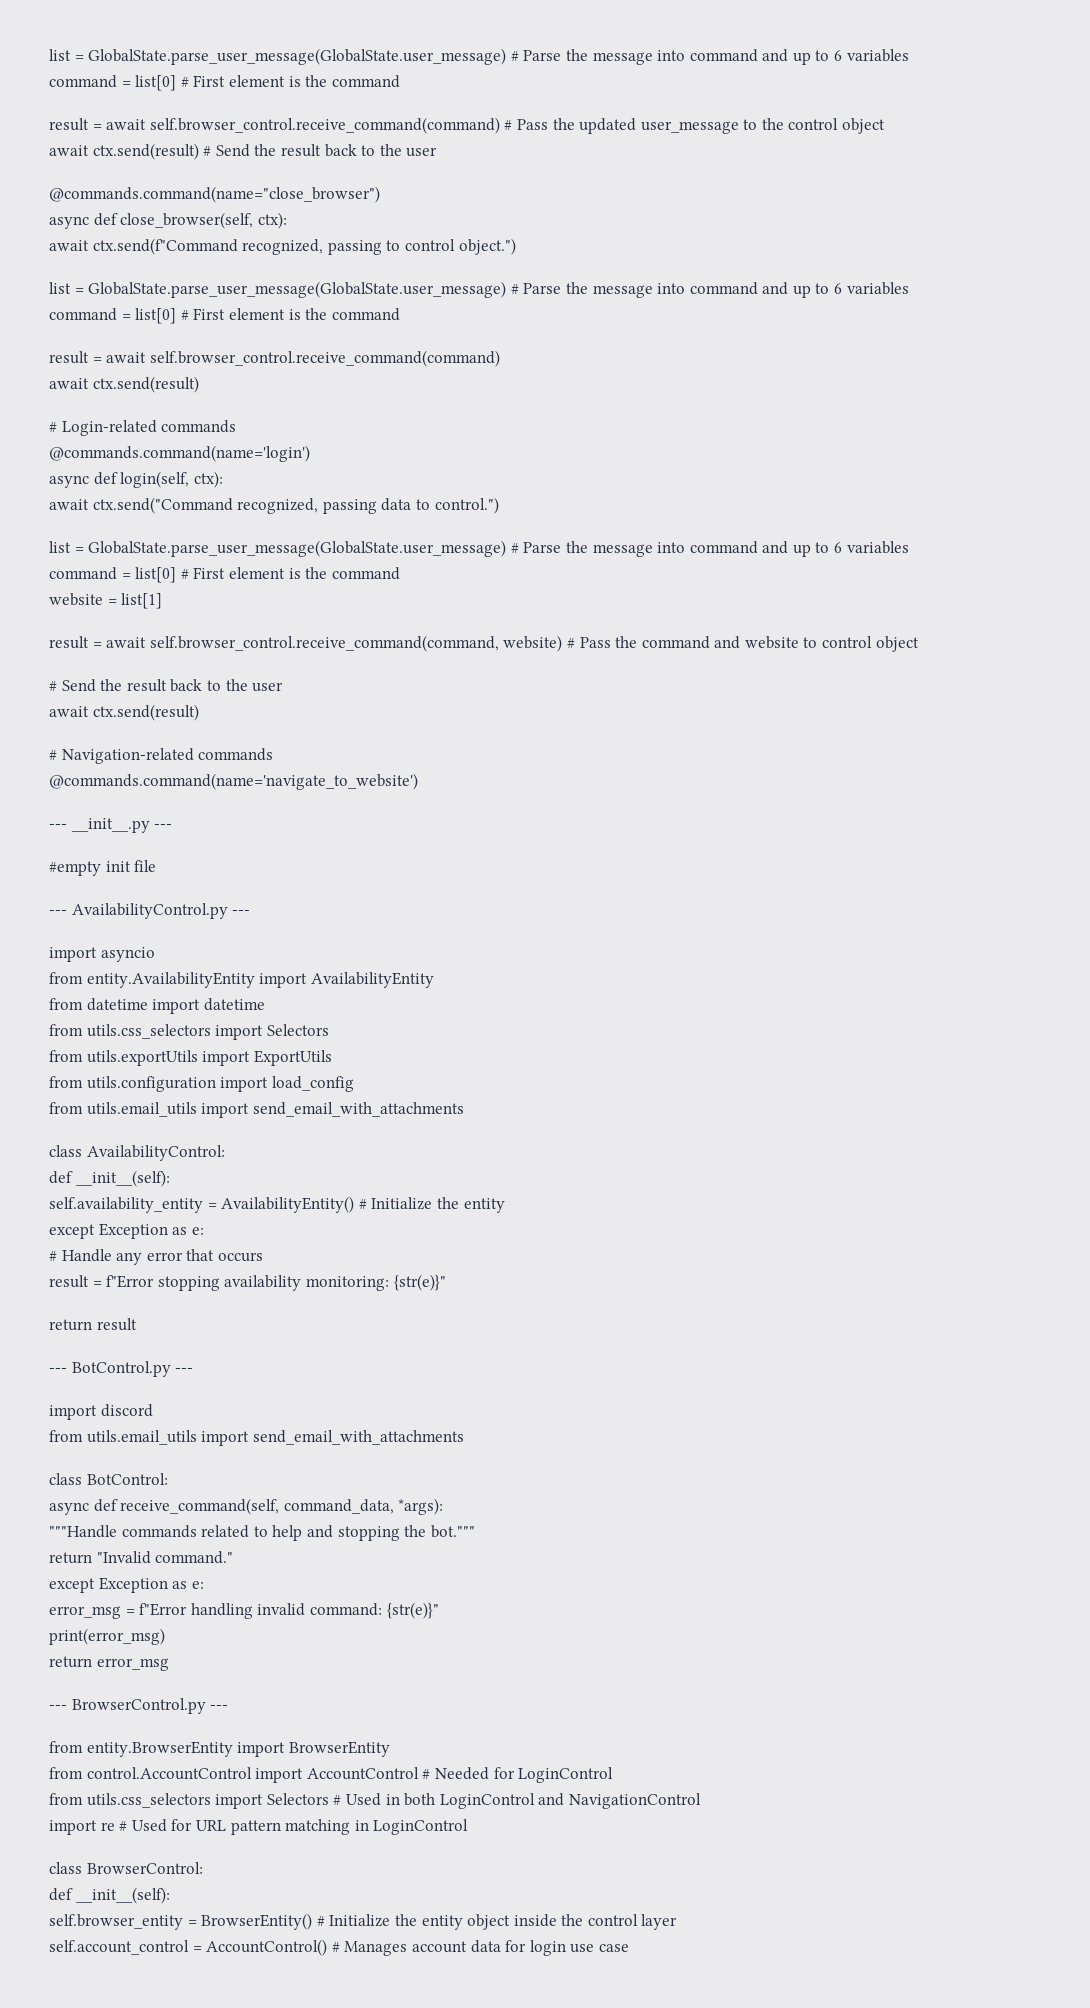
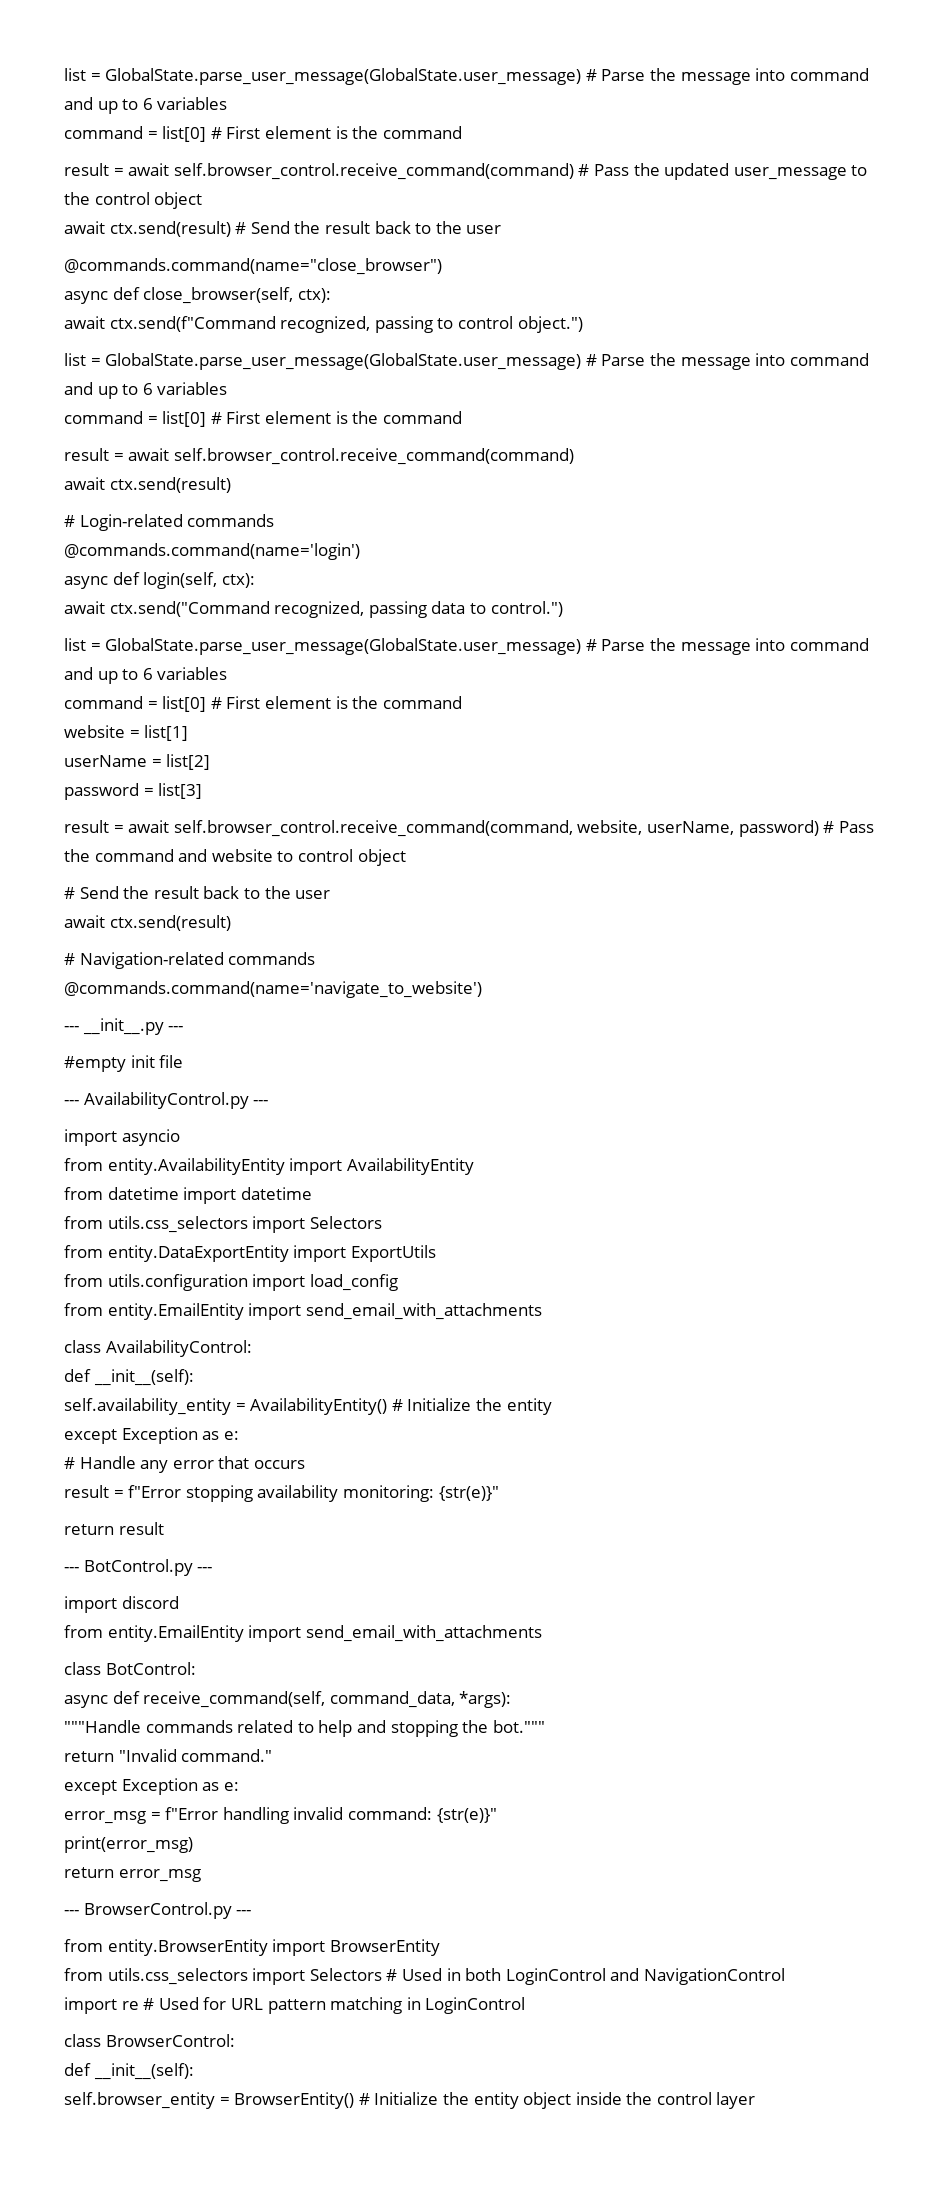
+ userName = list[2]
+ password = list[3]
- result = await self.browser_control.receive_command(command, website) # Pass the command and website to control object
+ result = await self.browser_control.receive_command(command, website, userName, password) # Pass the command and website to control object
- from utils.exportUtils import ExportUtils
+ from entity.DataExportEntity import ExportUtils
  from utils.configuration import load_config
- from utils.email_utils import send_email_with_attachments
+ from entity.EmailEntity import send_email_with_attachments
  import discord
- from utils.email_utils import send_email_with_attachments
+ from entity.EmailEntity import send_email_with_attachments
- from control.AccountControl import AccountControl # Needed for LoginControl
- self.account_control = AccountControl() # Manages account data for login use case

